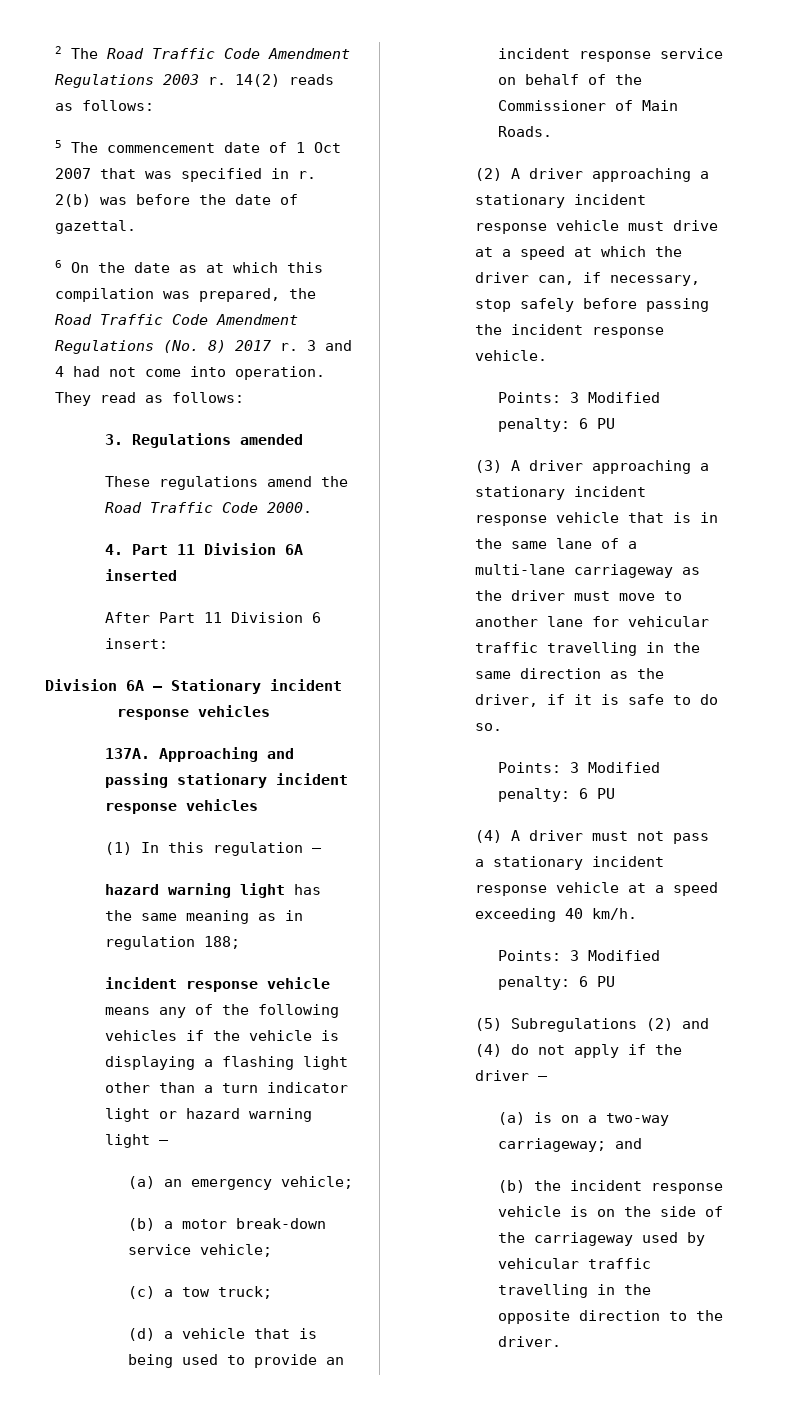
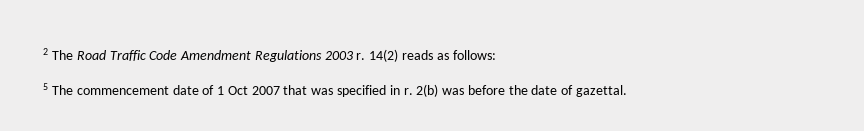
- 6 On the date as at which this compilation was prepared, the Road Traffic Code Amendment Regulations (No. 8) 2017 r. 3 and 4 had not come into operation. They read as follows:
- 3. Regulations amended
- These regulations amend the Road Traffic Code 2000.
- 4. Part 11 Division 6A inserted
- After Part 11 Division 6 insert:
- Division 6A — Stationary incident response vehicles
- 137A. Approaching and passing stationary incident response vehicles
- (1) In this regulation —
- hazard warning light has the same meaning as in regulation 188;
- incident response vehicle means any of the following vehicles if the vehicle is displaying a flashing light other than a turn indicator light or hazard warning light —
- (a) an emergency vehicle;
- (b) a motor break-down service vehicle;
- (c) a tow truck;
- (d) a vehicle that is being used to provide an incident response service on behalf of the Commissioner of Main Roads.
- (2) A driver approaching a stationary incident response vehicle must drive at a speed at which the driver can, if necessary, stop safely before passing the incident response vehicle.
- Points: 3 Modified penalty: 6 PU
- (3) A driver approaching a stationary incident response vehicle that is in the same lane of a multi-lane carriageway as the driver must move to another lane for vehicular traffic travelling in the same direction as the driver, if it is safe to do so.
- Points: 3 Modified penalty: 6 PU
- (4) A driver must not pass a stationary incident response vehicle at a speed exceeding 40 km/h.
- Points: 3 Modified penalty: 6 PU
- (5) Subregulations (2) and (4) do not apply if the driver —
- (a) is on a two-way carriageway; and
- (b) the incident response vehicle is on the side of the carriageway used by vehicular traffic travelling in the opposite direction to the driver.

